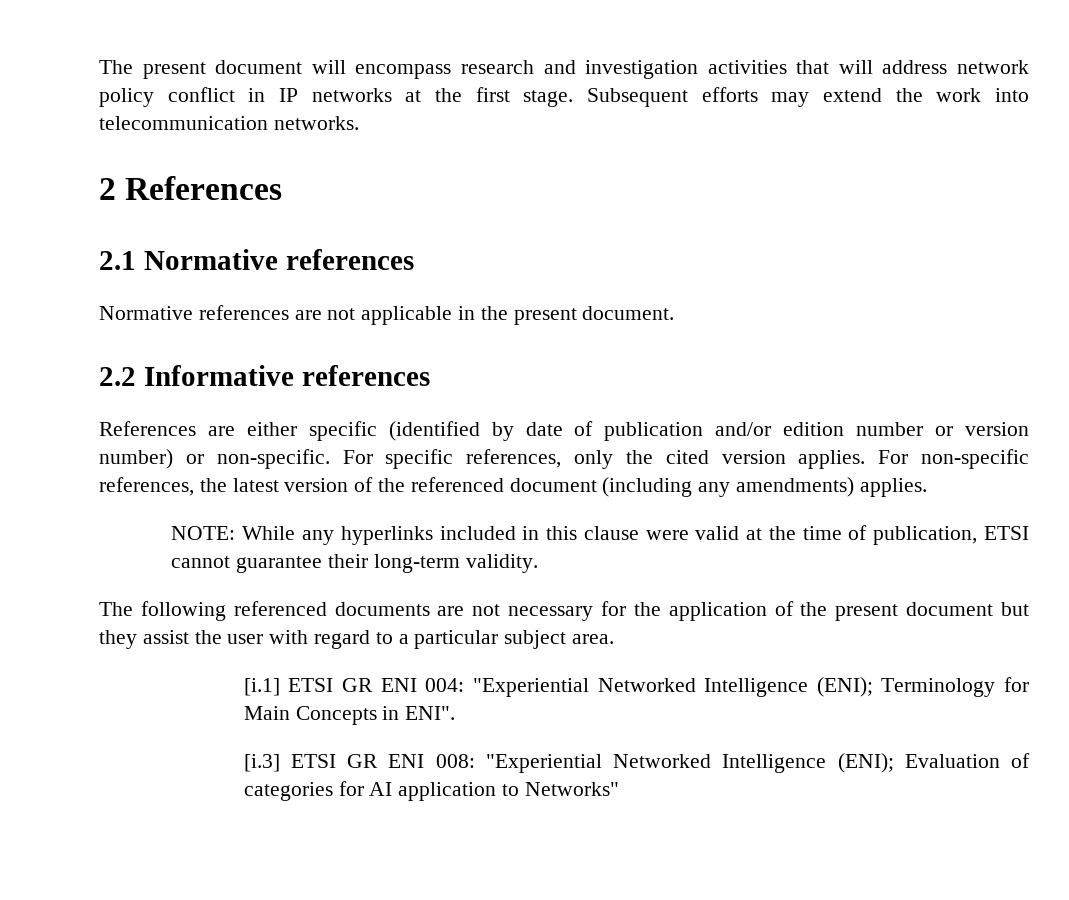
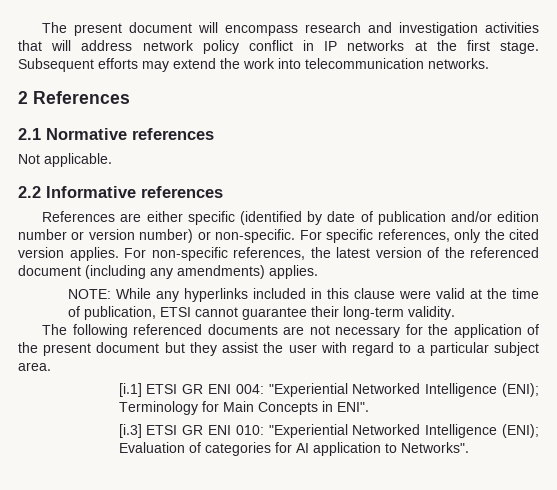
- Normative references are not applicable in the present document.
+ Not applicable.
- [i.3] ETSI GR ENI 008: "Experiential Networked Intelligence (ENI); Evaluation of categories for AI application to Networks"
+ [i.3] ETSI GR ENI 010: "Experiential Networked Intelligence (ENI); Evaluation of categories for AI application to Networks".

